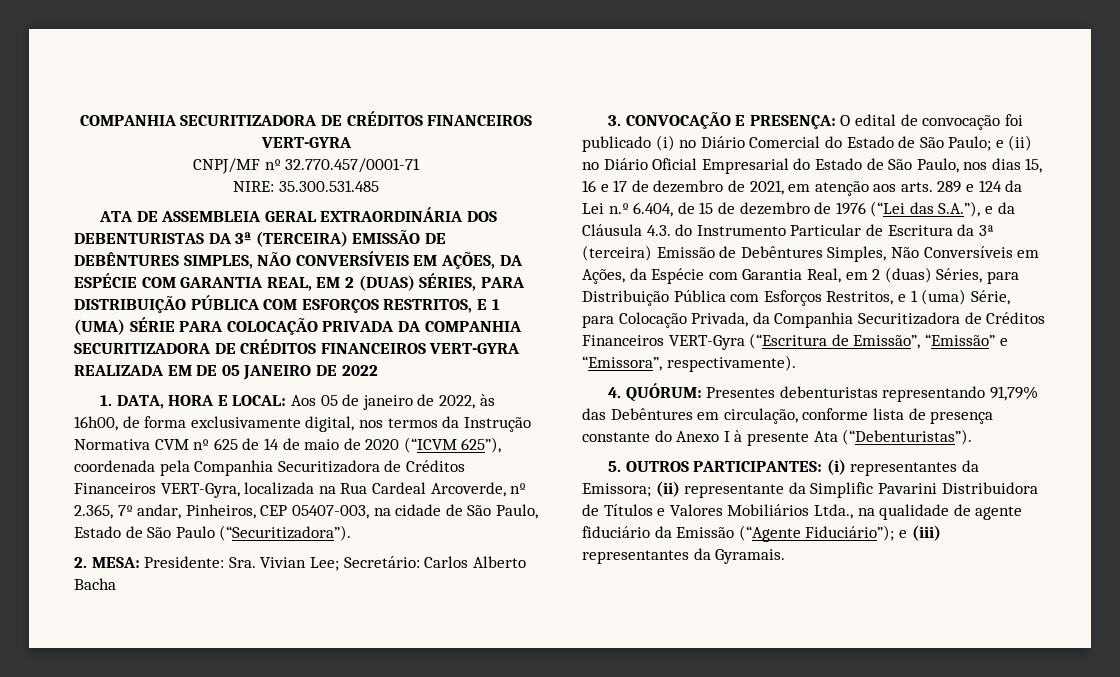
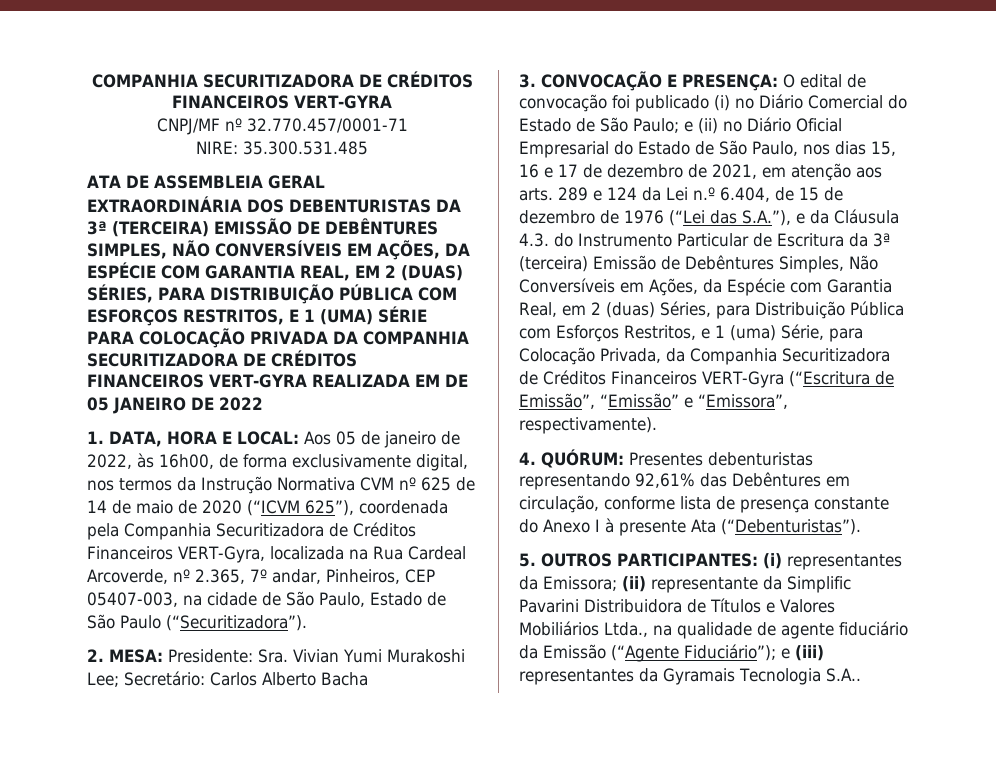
- 2. MESA: Presidente: Sra. Vivian Lee; Secretário: Carlos Alberto Bacha
+ 2. MESA: Presidente: Sra. Vivian Yumi Murakoshi Lee; Secretário: Carlos Alberto Bacha
- 4. QUÓRUM: Presentes debenturistas representando 91,79% das Debêntures em circulação, conforme lista de presença constante do Anexo I à presente Ata (“Debenturistas”).
+ 4. QUÓRUM: Presentes debenturistas representando 92,61% das Debêntures em circulação, conforme lista de presença constante do Anexo I à presente Ata (“Debenturistas”).
- 5. OUTROS PARTICIPANTES: (i) representantes da Emissora; (ii) representante da Simplific Pavarini Distribuidora de Títulos e Valores Mobiliários Ltda., na qualidade de agente fiduciário da Emissão (“Agente Fiduciário”); e (iii) representantes da Gyramais.
+ 5. OUTROS PARTICIPANTES: (i) representantes da Emissora; (ii) representante da Simplific Pavarini Distribuidora de Títulos e Valores Mobiliários Ltda., na qualidade de agente fiduciário da Emissão (“Agente Fiduciário”); e (iii) representantes da Gyramais Tecnologia S.A..

